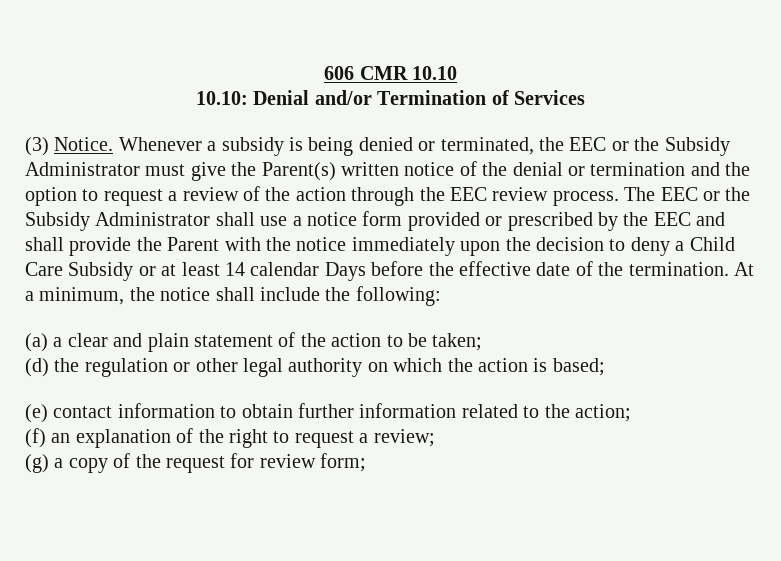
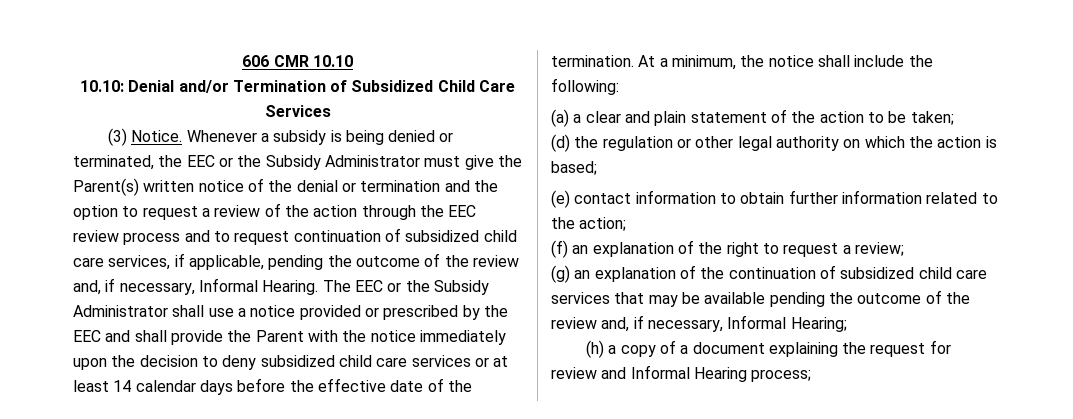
- 10.10: Denial and/or Termination of Services
+ 10.10: Denial and/or Termination of Subsidized Child Care Services
- Whenever a subsidy is being denied or terminated, the EEC or the Subsidy Administrator must give the Parent(s) written notice of the denial or termination and the option to request a review of the action through the EEC review process.
+ Whenever a subsidy is being denied or terminated, the EEC or the Subsidy Administrator must give the Parent(s) written notice of the denial or termination and the option to request a review of the action through the EEC review process and to request continuation of subsidized child care services, if applicable, pending the outcome of the review and, if necessary, Informal Hearing.
- The EEC or the Subsidy Administrator shall use a notice form provided or prescribed by the EEC and shall provide the Parent with the notice immediately upon the decision to deny a Child Care Subsidy or at least 14 calendar Days before the effective date of the termination.
+ The EEC or the Subsidy Administrator shall use a notice provided or prescribed by the EEC and shall provide the Parent with the notice immediately upon the decision to deny subsidized child care services or at least 14 calendar days before the effective date of the termination.
- (g) a copy of the request for review form;
+ (g) an explanation of the continuation of subsidized child care services that may be available pending the outcome of the review and, if necessary, Informal Hearing;
+ (h) a copy of a document explaining the request for review and Informal Hearing process;

